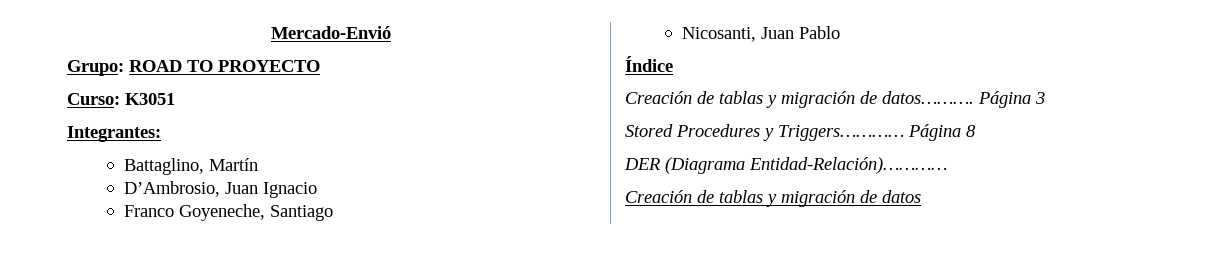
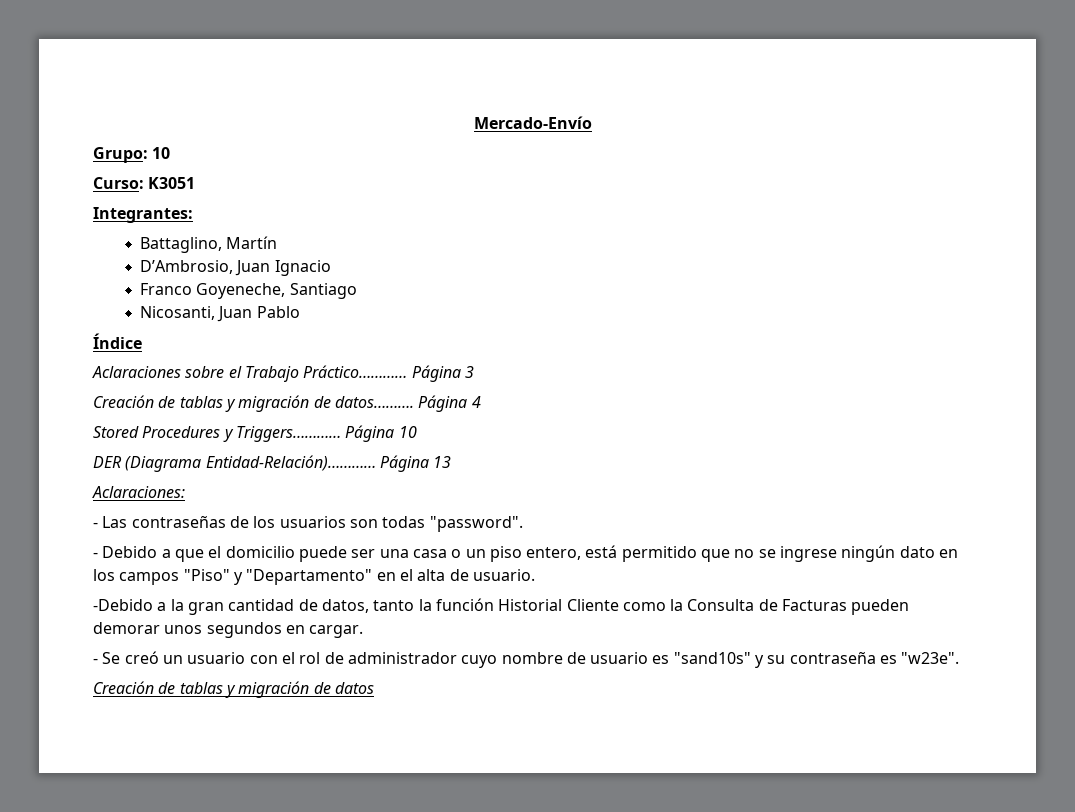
- Mercado-Envió
+ Mercado-Envío
- Grupo: ROAD TO PROYECTO
+ Grupo: 10
+ Aclaraciones sobre el Trabajo Práctico………… Página 3
- Página 3
+ Página 4
- Página 8
+ Página 10
+ Página 13
+ Aclaraciones:
+ - Las contraseñas de los usuarios son todas "password".
+ - Debido a que el domicilio puede ser una casa o un piso entero, está permitido que no se ingrese ningún dato en los campos "Piso" y "Departamento" en el alta de usuario.
+ -Debido a la gran cantidad de datos, tanto la función Historial Cliente como la Consulta de Facturas pueden demorar unos segundos en cargar.
+ - Se creó un usuario con el rol de administrador cuyo nombre de usuario es "sand10s" y su contraseña es "w23e".

